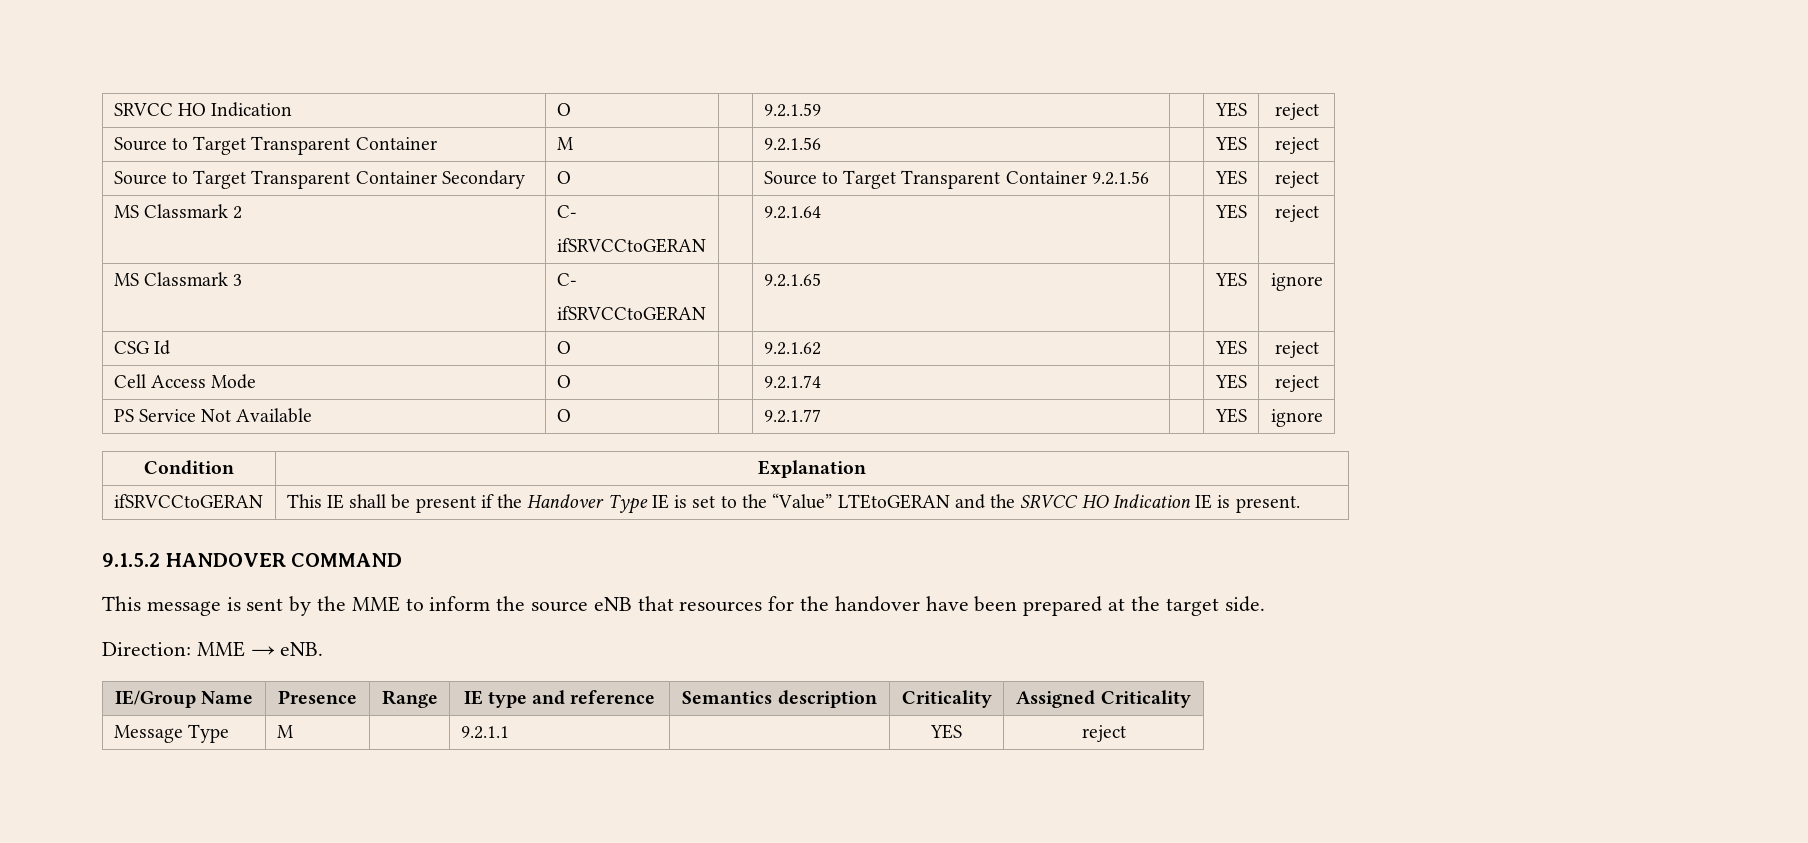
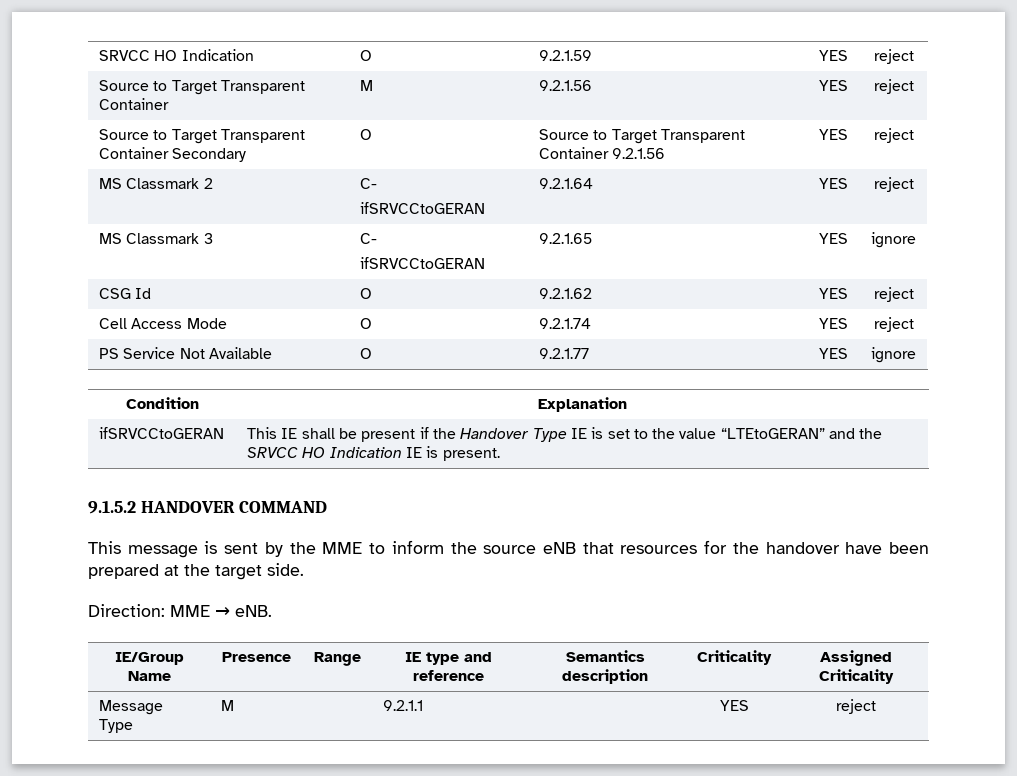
- ifSRVCCtoGERAN | This IE shall be present if the Handover Type IE is set to the “Value” LTEtoGERAN and the SRVCC HO Indication IE is present.
+ ifSRVCCtoGERAN | This IE shall be present if the Handover Type IE is set to the value “LTEtoGERAN” and the SRVCC HO Indication IE is present.

